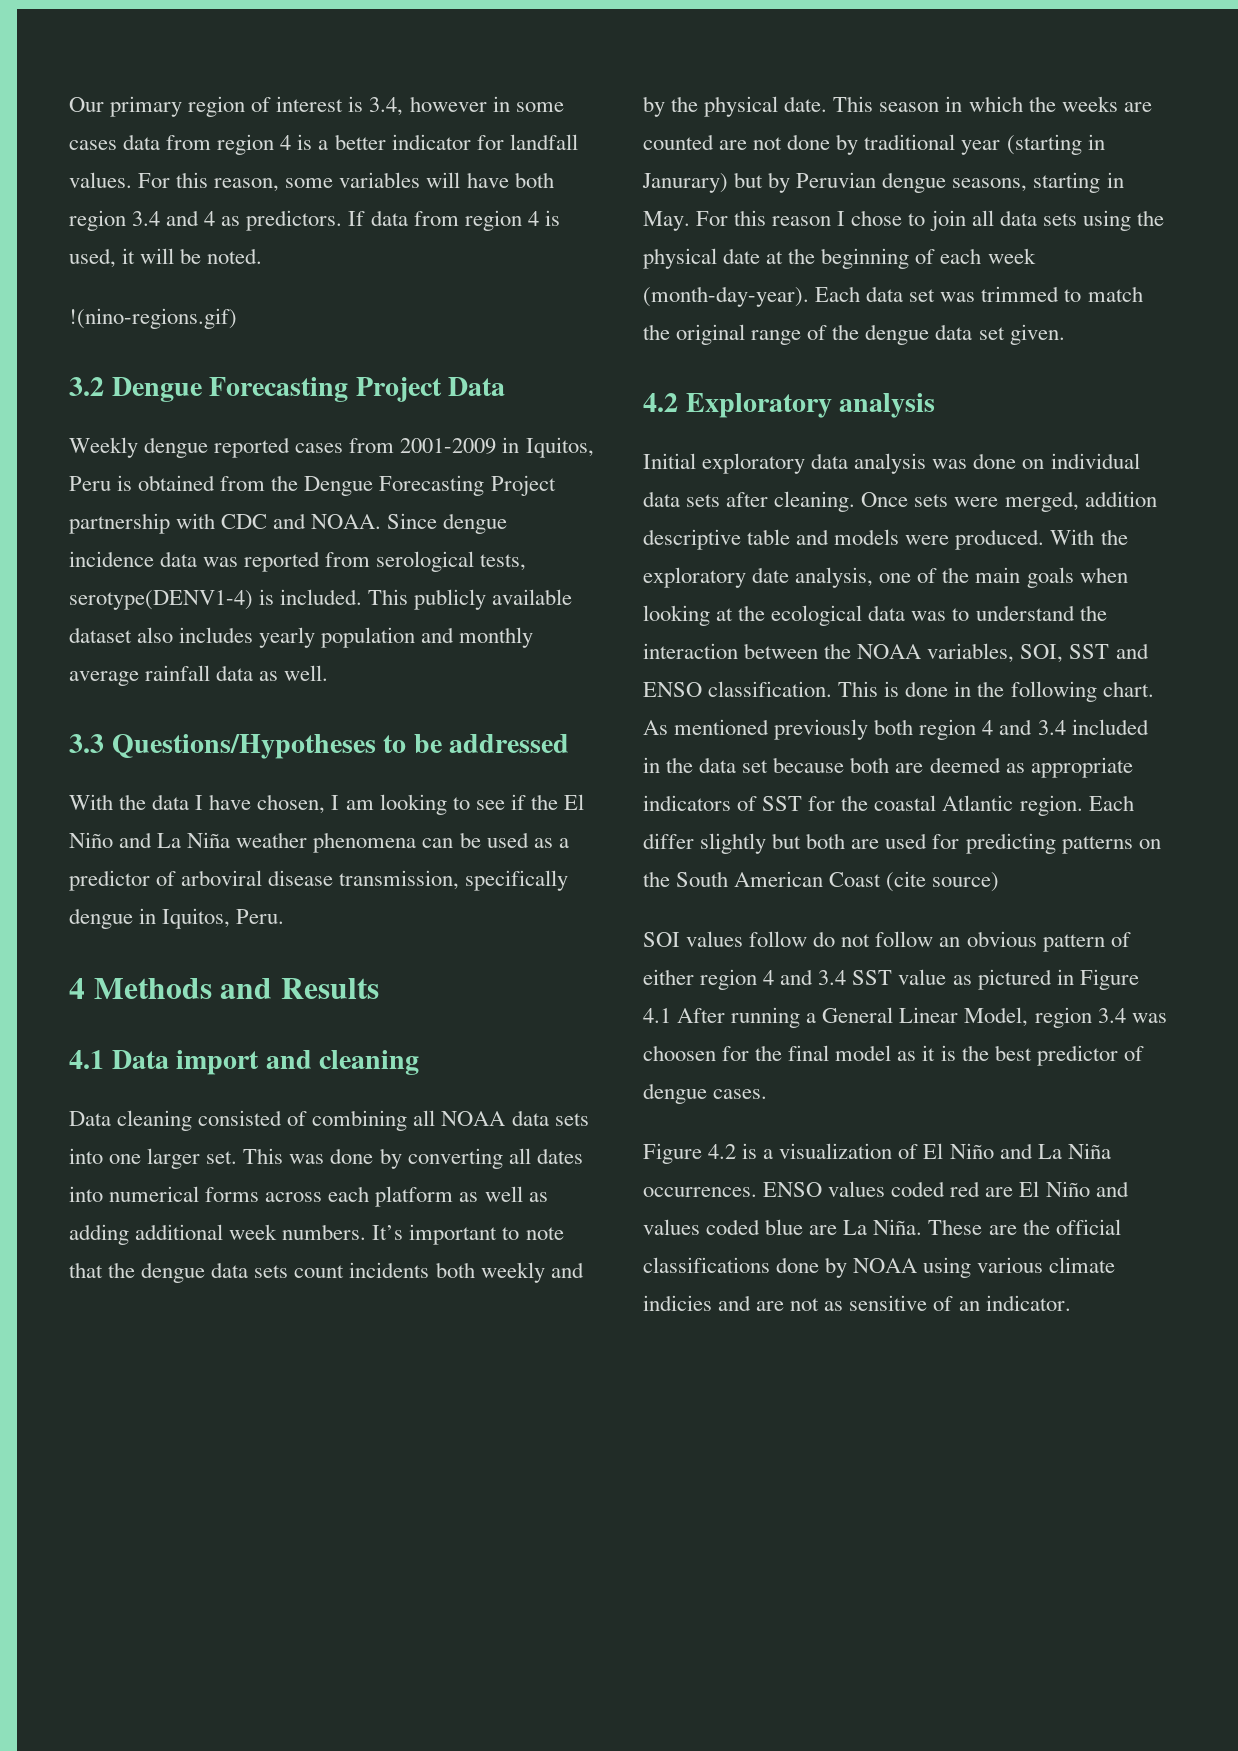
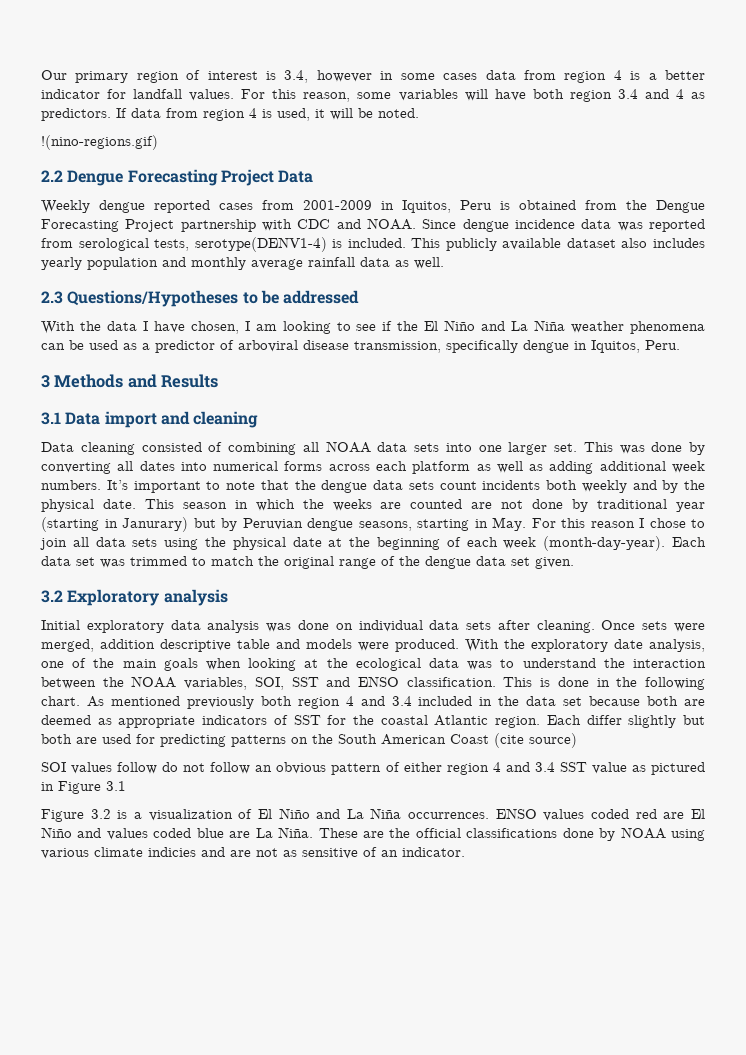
- 3.2 Dengue Forecasting Project Data
+ 2.2 Dengue Forecasting Project Data
- 3.3 Questions/Hypotheses to be addressed
+ 2.3 Questions/Hypotheses to be addressed
- 4 Methods and Results
+ 3 Methods and Results
- 4.1 Data import and cleaning
+ 3.1 Data import and cleaning
- 4.2 Exploratory analysis
+ 3.2 Exploratory analysis
- SOI values follow do not follow an obvious pattern of either region 4 and 3.4 SST value as pictured in Figure 4.1 After running a General Linear Model, region 3.4 was choosen for the final model as it is the best predictor of dengue cases.
- Figure 4.2 is a visualization of El Niño and La Niña occurrences.
+ SOI values follow do not follow an obvious pattern of either region 4 and 3.4 SST value as pictured in Figure 3.1
+ Figure 3.2 is a visualization of El Niño and La Niña occurrences.

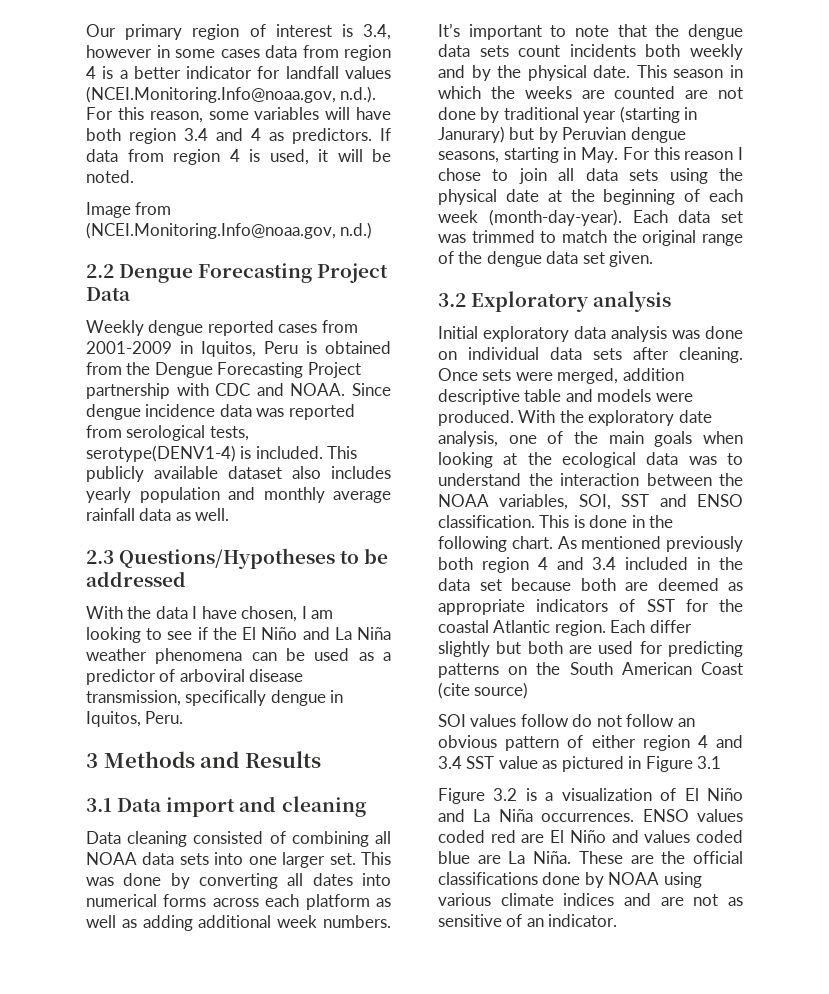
- Our primary region of interest is 3.4, however in some cases data from region 4 is a better indicator for landfall values. For this reason, some variables will have both region 3.4 and 4 as predictors.
+ Our primary region of interest is 3.4, however in some cases data from region 4 is a better indicator for landfall values (NCEI.Monitoring.Info@noaa.gov, n.d.). For this reason, some variables will have both region 3.4 and 4 as predictors.
- !(nino-regions.gif)
+ Image from (NCEI.Monitoring.Info@noaa.gov, n.d.)
- These are the official classifications done by NOAA using various climate indicies and are not as sensitive of an indicator.
+ These are the official classifications done by NOAA using various climate indices and are not as sensitive of an indicator.

